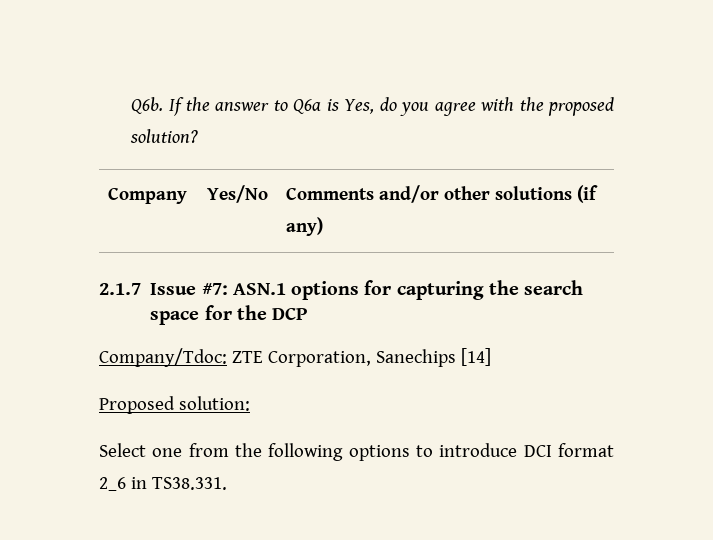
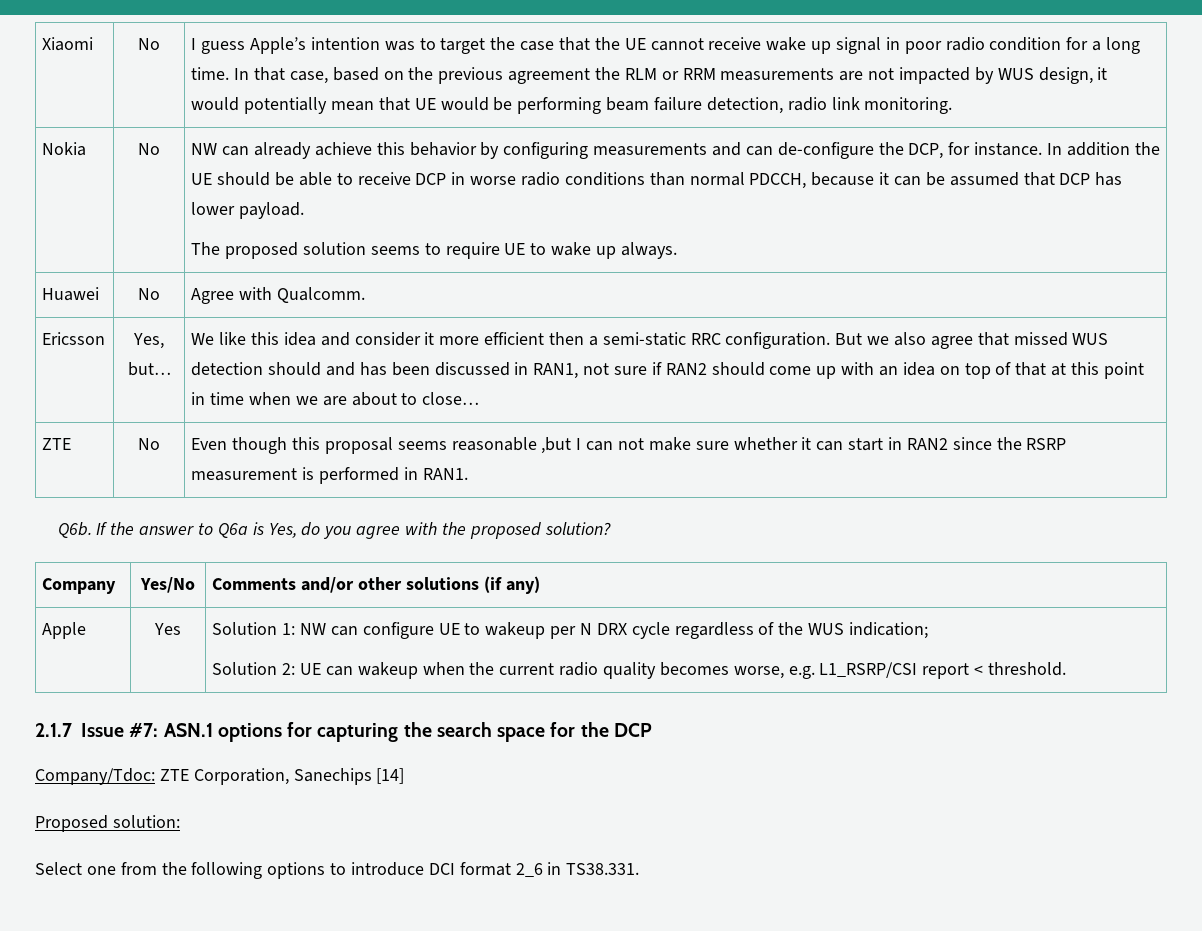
+ Xiaomi | No | I guess Apple’s intention was to target the case that the UE cannot receive wake up signal in poor radio condition for a long time. In that case, based on the previous agreement the RLM or RRM measurements are not impacted by WUS design, it would potentially mean that UE would be performing beam failure detection, radio link monitoring.
+ Nokia | No | NW can already achieve this behavior by configuring measurements and can de-configure the DCP, for instance. In addition the UE should be able to receive DCP in worse radio conditions than normal PDCCH, because it can be assumed that DCP has lower payload.
+ The proposed solution seems to require UE to wake up always.
+ Huawei | No | Agree with Qualcomm.
+ Ericsson | Yes, but… | We like this idea and consider it more efficient then a semi-static RRC configuration. But we also agree that missed WUS detection should and has been discussed in RAN1, not sure if RAN2 should come up with an idea on top of that at this point in time when we are about to close…
+ ZTE | No | Even though this proposal seems reasonable ,but I can not make sure whether it can start in RAN2 since the RSRP measurement is performed in RAN1.
+ Apple | Yes | Solution 1: NW can configure UE to wakeup per N DRX cycle regardless of the WUS indication;
+ Solution 2: UE can wakeup when the current radio quality becomes worse, e.g. L1_RSRP/CSI report < threshold.

